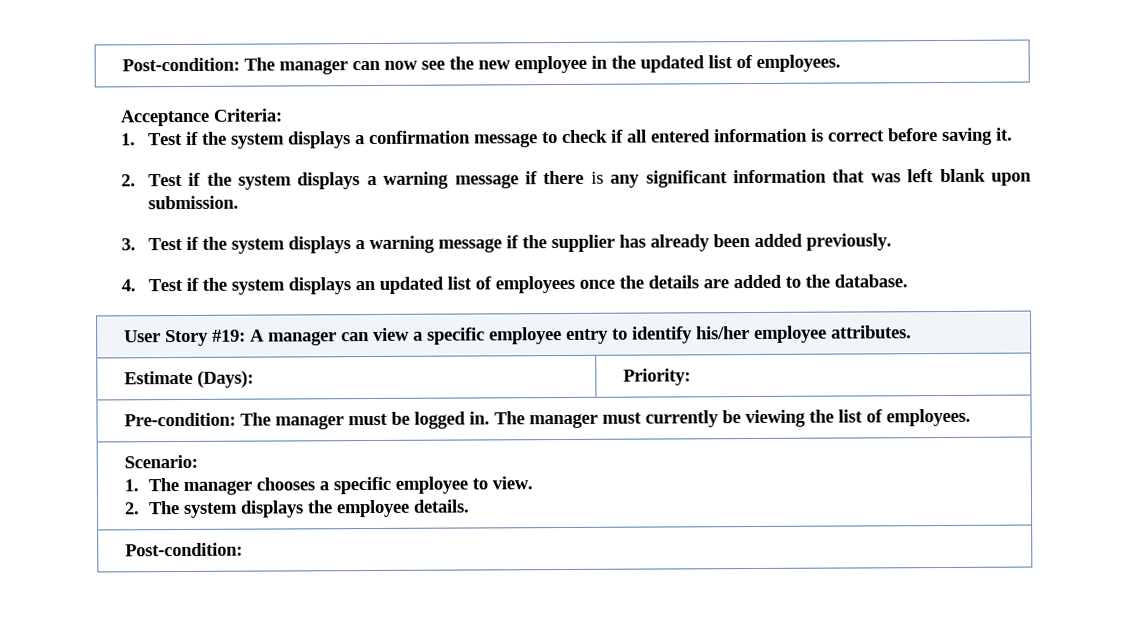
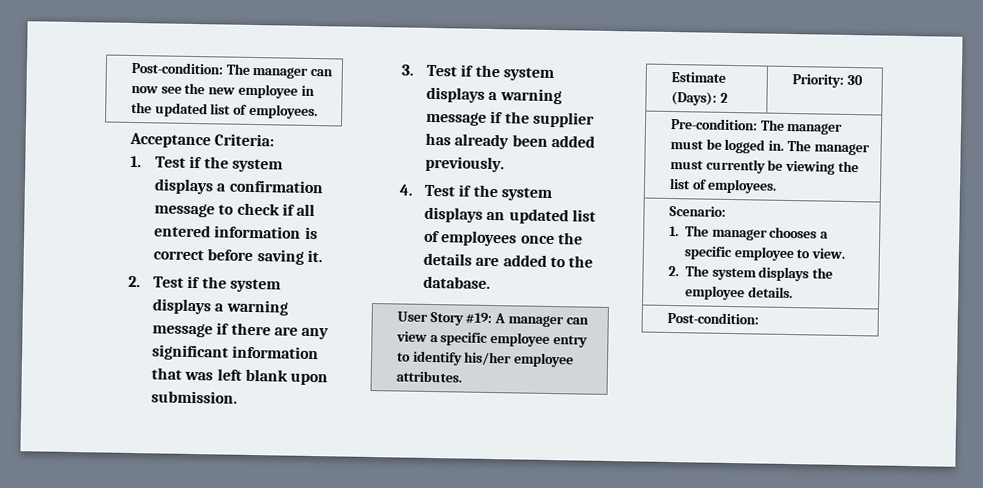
- 2. Test if the system displays a warning message if there is any significant information that was left blank upon submission.
+ 2. Test if the system displays a warning message if there are any significant information that was left blank upon submission.
- Estimate (Days): | Priority:
+ Estimate (Days): 2 | Priority: 30

